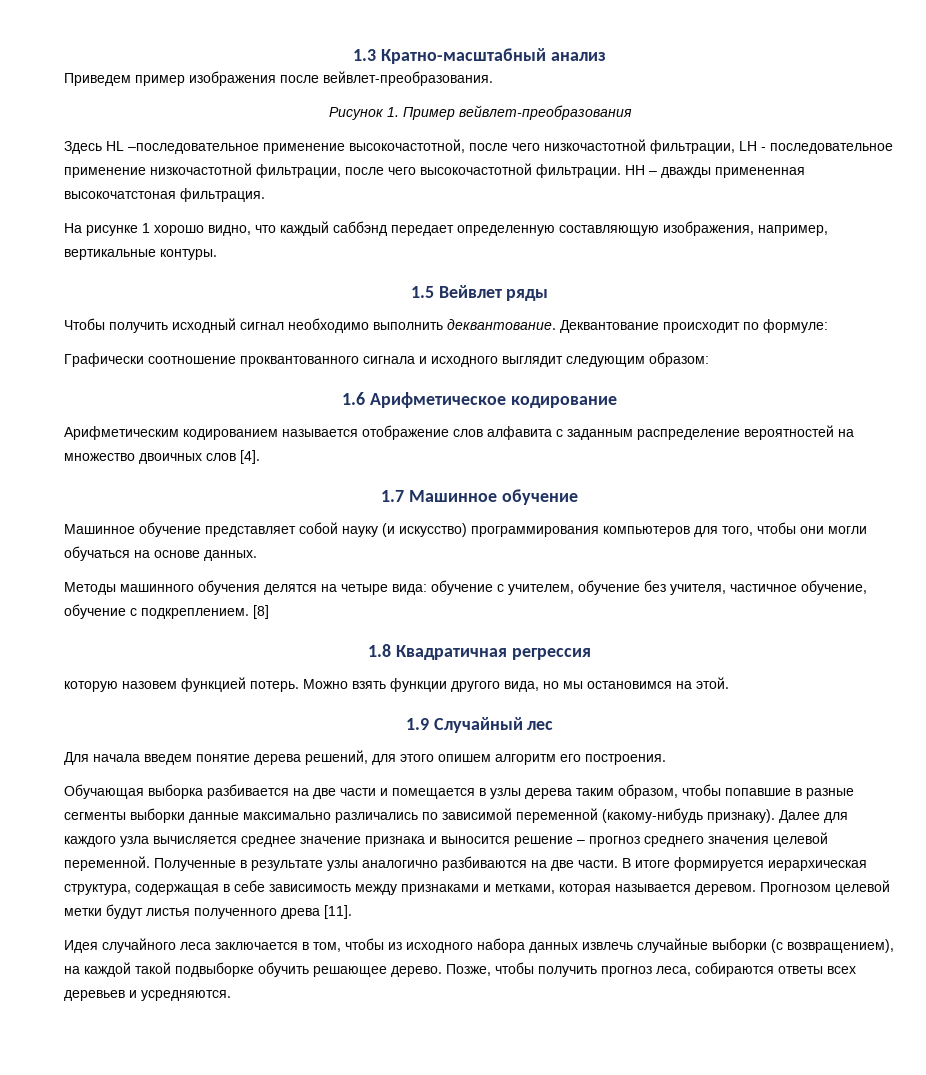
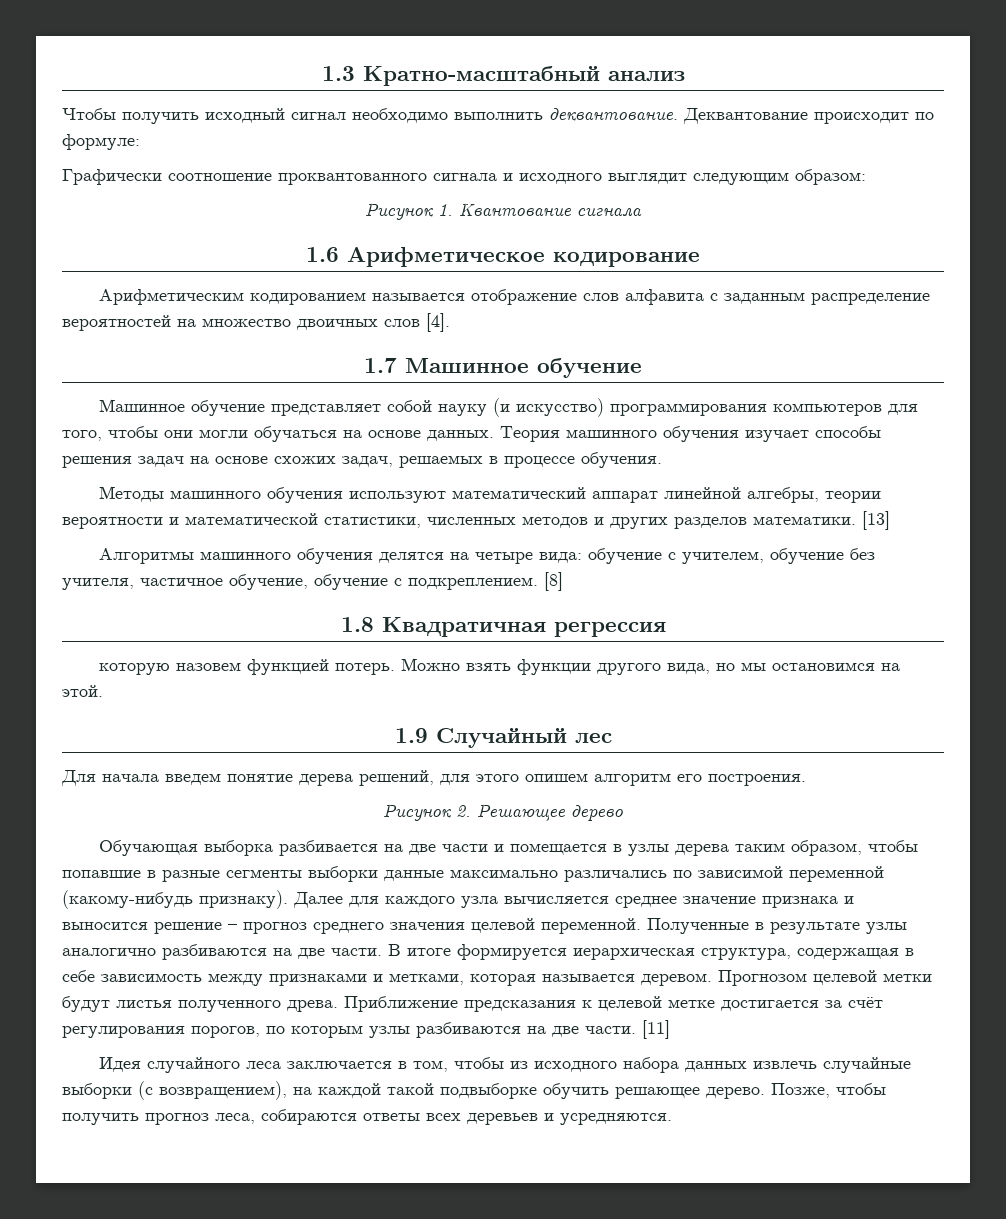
- Приведем пример изображения после вейвлет-преобразования.
- Рисунок 1. Пример вейвлет-преобразования
- Здесь HL –последовательное применение высокочастотной, после чего низкочастотной фильтрации, LH - последовательное применение низкочастотной фильтрации, после чего высокочастотной фильтрации. HH – дважды примененная высокочатстоная фильтрация.
- На рисунке 1 хорошо видно, что каждый саббэнд передает определенную составляющую изображения, например, вертикальные контуры.
- 1.5 Вейвлет ряды
+ Рисунок 1. Квантование сигнала
- Машинное обучение представляет собой науку (и искусство) программирования компьютеров для того, чтобы они могли обучаться на основе данных.
- Методы машинного обучения делятся на четыре вида: обучение с учителем, обучение без учителя, частичное обучение, обучение с подкреплением.
+ Машинное обучение представляет собой науку (и искусство) программирования компьютеров для того, чтобы они могли обучаться на основе данных. Теория машинного обучения изучает способы решения задач на основе схожих задач, решаемых в процессе обучения.
+ Методы машинного обучения используют математический аппарат линейной алгебры, теории вероятности и математической статистики, численных методов и других разделов математики. [13]
+ Алгоритмы машинного обучения делятся на четыре вида: обучение с учителем, обучение без учителя, частичное обучение, обучение с подкреплением.
+ Рисунок 2. Решающее дерево
- Прогнозом целевой метки будут листья полученного древа [11].
+ Прогнозом целевой метки будут листья полученного древа. Приближение предсказания к целевой метке достигается за счёт регулирования порогов, по которым узлы разбиваются на две части. [11]

